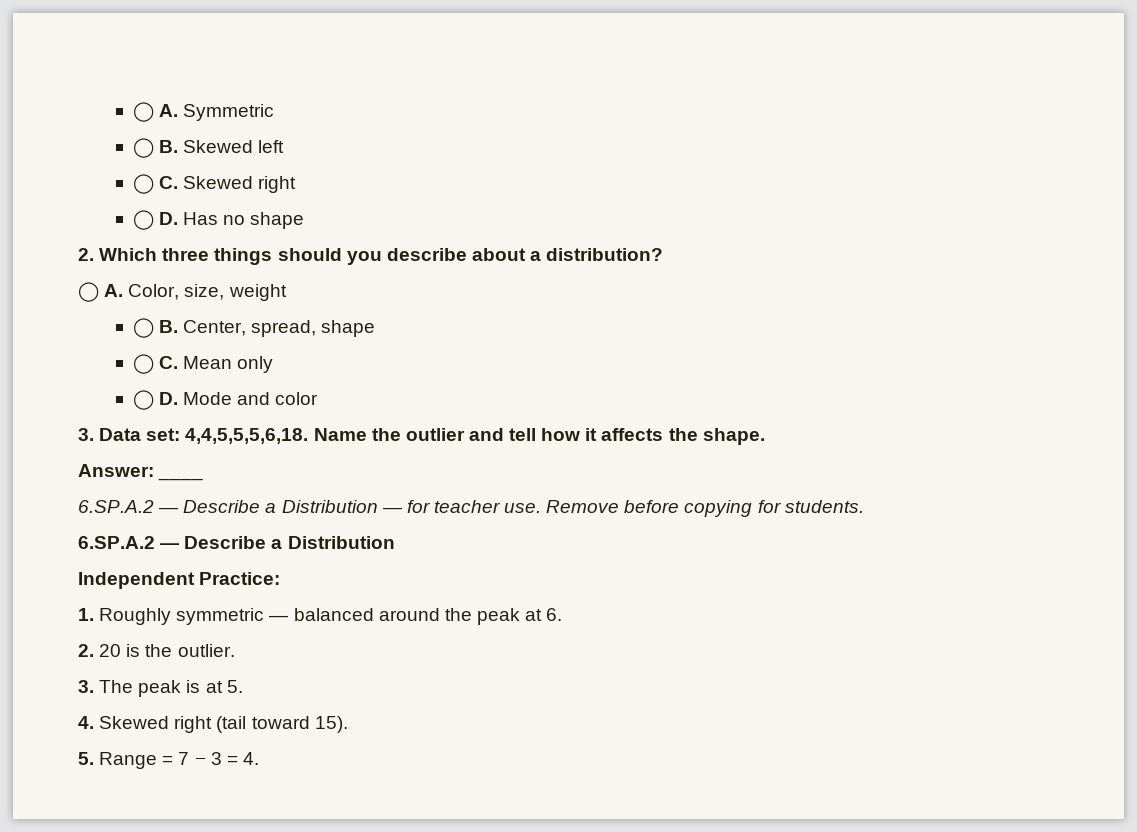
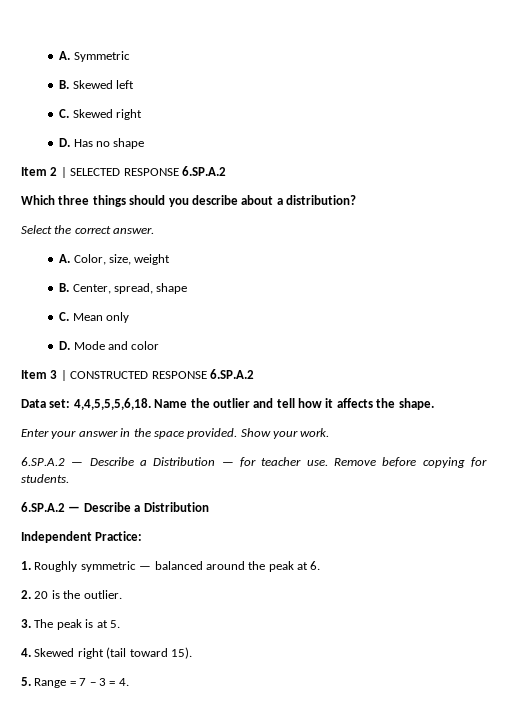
- ◯ A. Symmetric
+ A. Symmetric
- ◯ B. Skewed left
+ B. Skewed left
- ◯ C. Skewed right
+ C. Skewed right
- ◯ D. Has no shape
+ D. Has no shape
- 2. Which three things should you describe about a distribution?
+ Item 2 | SELECTED RESPONSE 6.SP.A.2
+ Which three things should you describe about a distribution?
- ◯ A. Color, size, weight
+ Select the correct answer.
+ A. Color, size, weight
- ◯ B. Center, spread, shape
+ B. Center, spread, shape
- ◯ C. Mean only
+ C. Mean only
- ◯ D. Mode and color
+ D. Mode and color
- 3. Data set: 4,4,5,5,5,6,18.
+ Item 3 | CONSTRUCTED RESPONSE 6.SP.A.2
+ Data set: 4,4,5,5,5,6,18.
- Answer: ____
+ Enter your answer in the space provided. Show your work.

